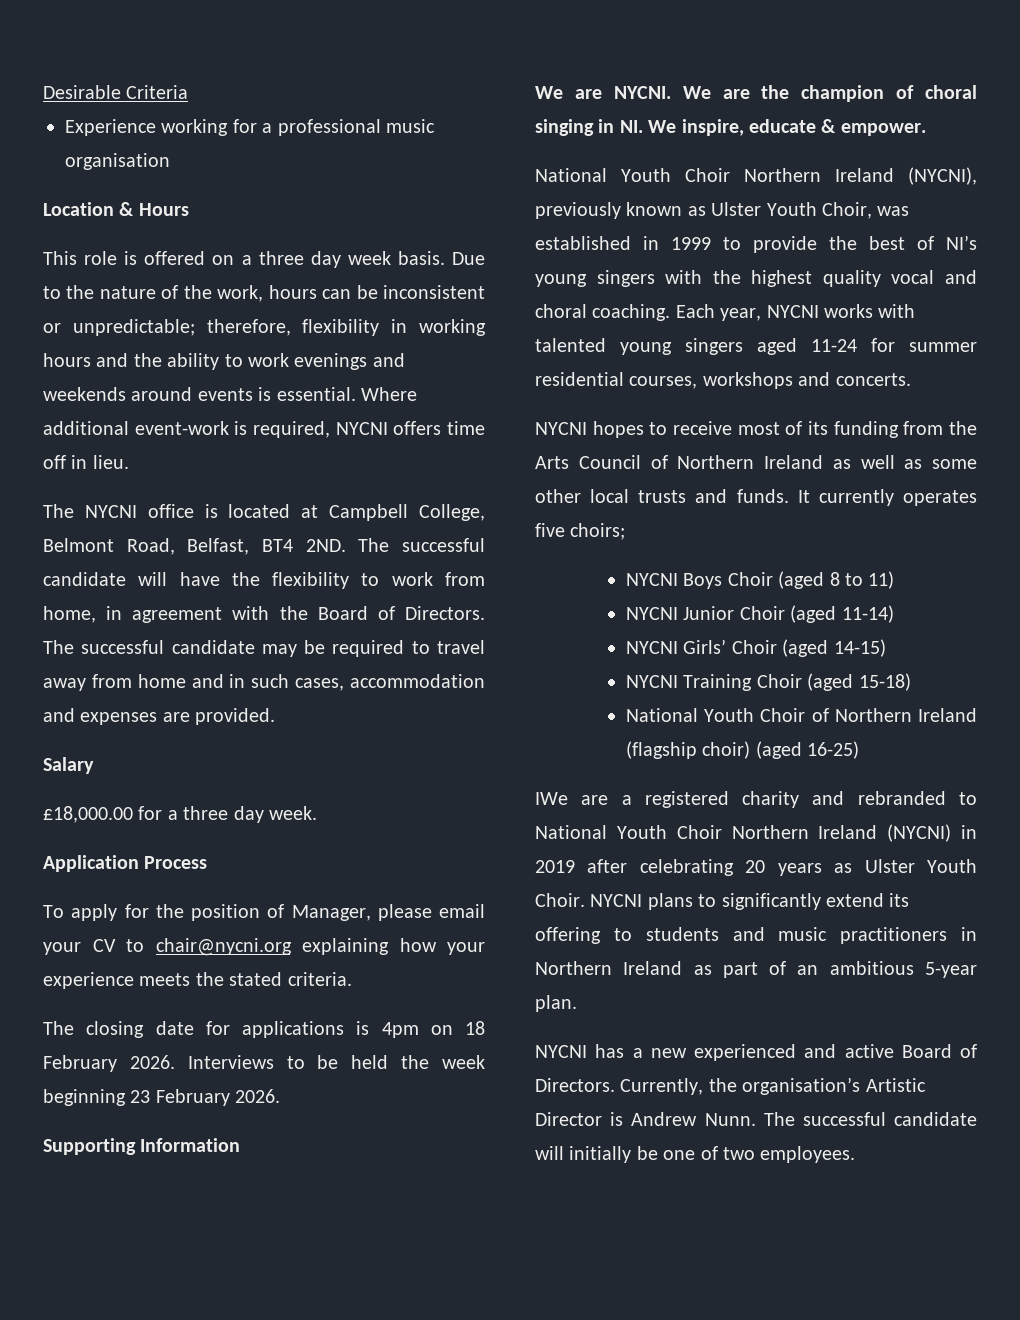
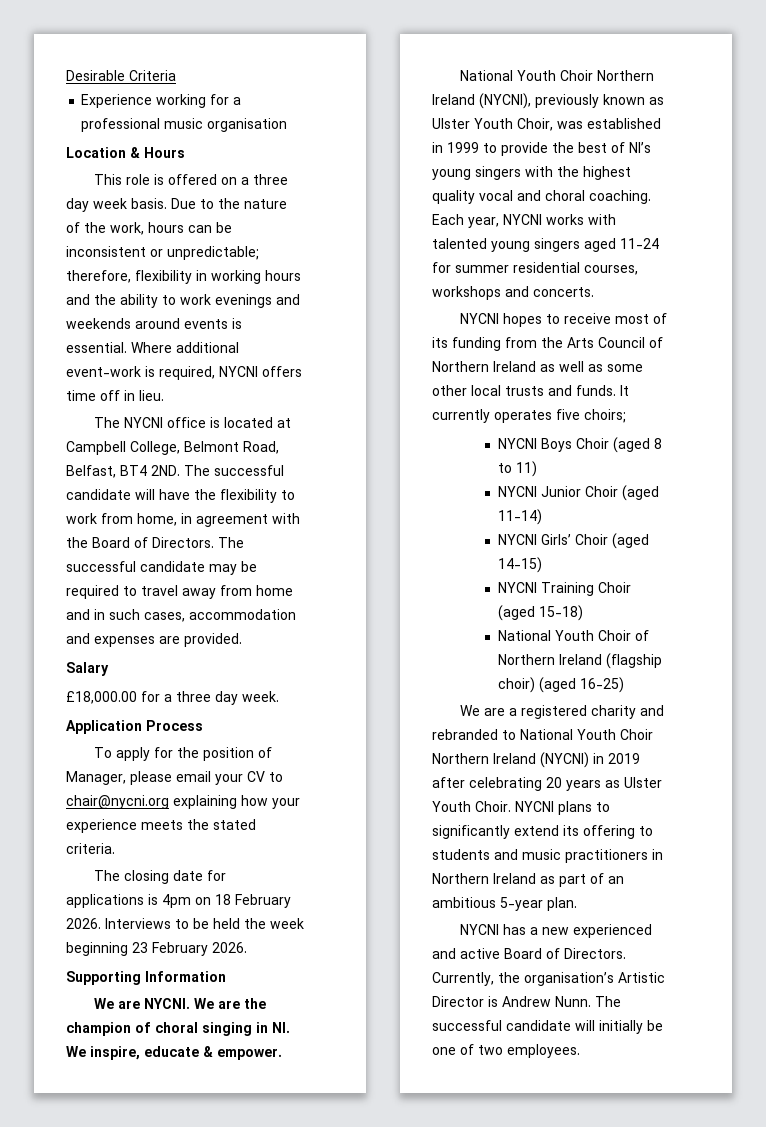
- IWe are a registered charity and rebranded to National Youth Choir Northern Ireland (NYCNI) in 2019 after celebrating 20 years as Ulster Youth Choir.
+ We are a registered charity and rebranded to National Youth Choir Northern Ireland (NYCNI) in 2019 after celebrating 20 years as Ulster Youth Choir.

